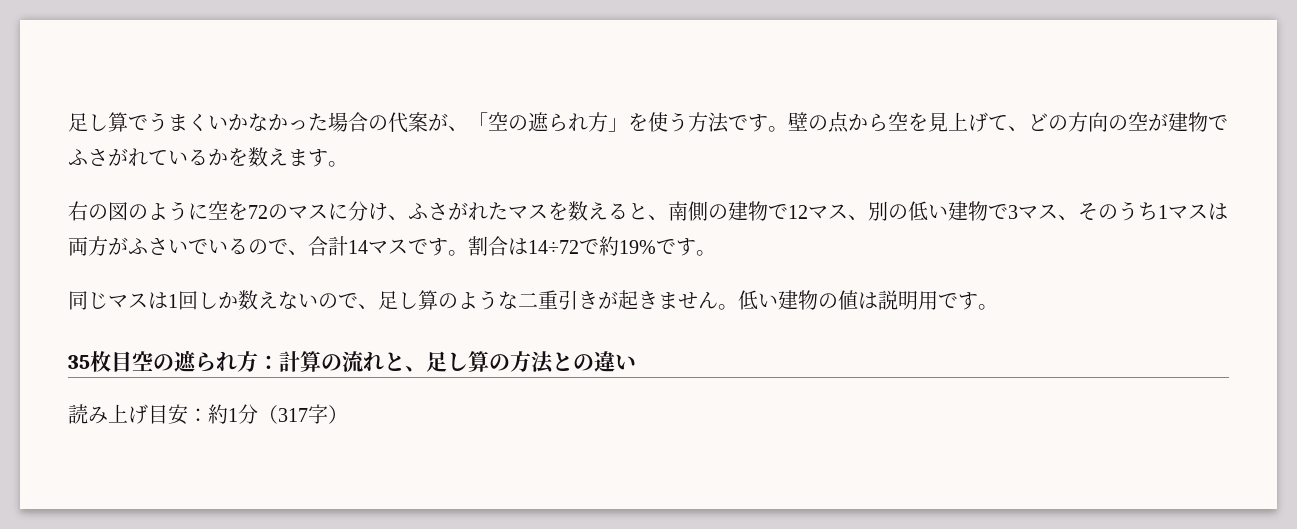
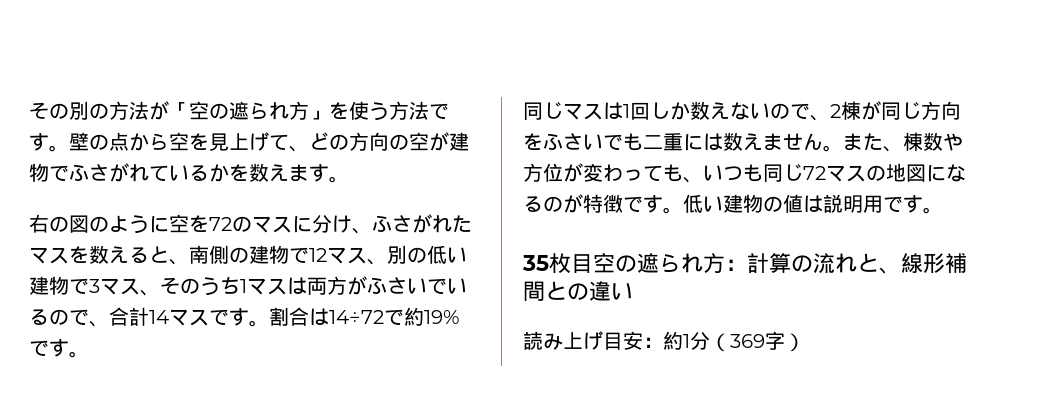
- 足し算でうまくいかなかった場合の代案が、「空の遮られ方」を使う方法です。
+ その別の方法が「空の遮られ方」を使う方法です。
- 同じマスは1回しか数えないので、足し算のような二重引きが起きません。
+ 同じマスは1回しか数えないので、2棟が同じ方向をふさいでも二重には数えません。また、棟数や方位が変わっても、いつも同じ72マスの地図になるのが特徴です。
- 35枚目空の遮られ方：計算の流れと、足し算の方法との違い
+ 35枚目空の遮られ方：計算の流れと、線形補間との違い
- 読み上げ目安：約1分（317字）
+ 読み上げ目安：約1分（369字）

